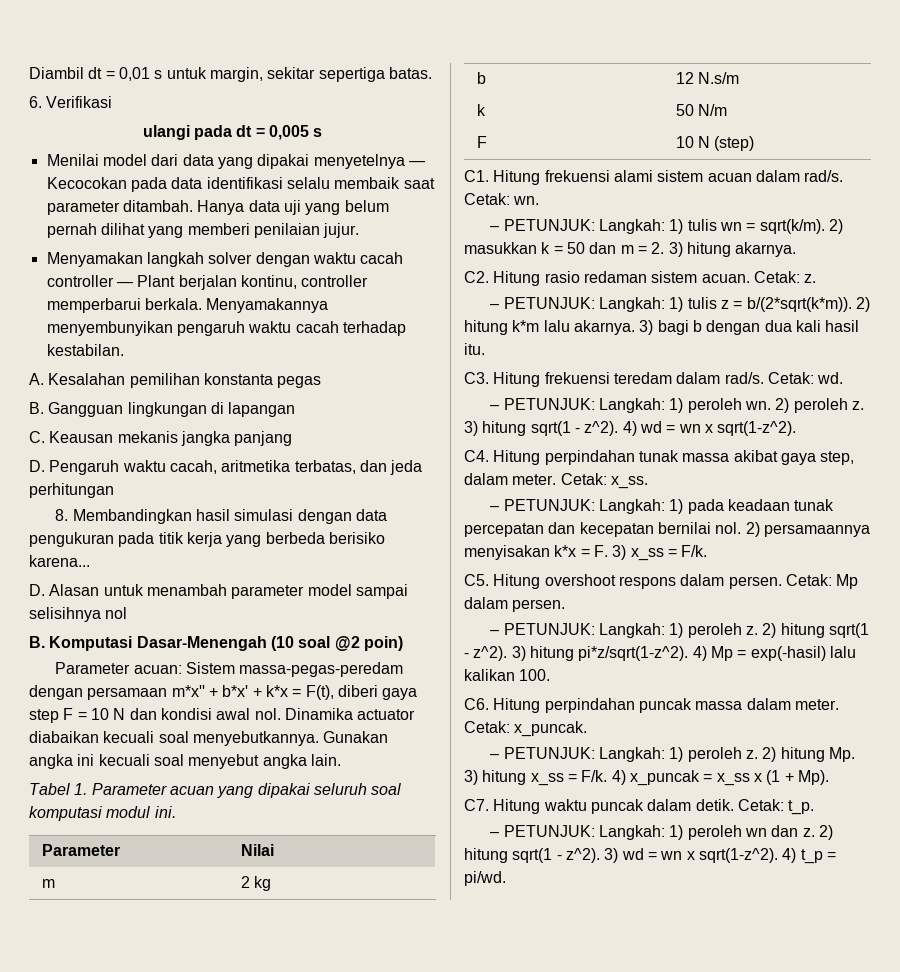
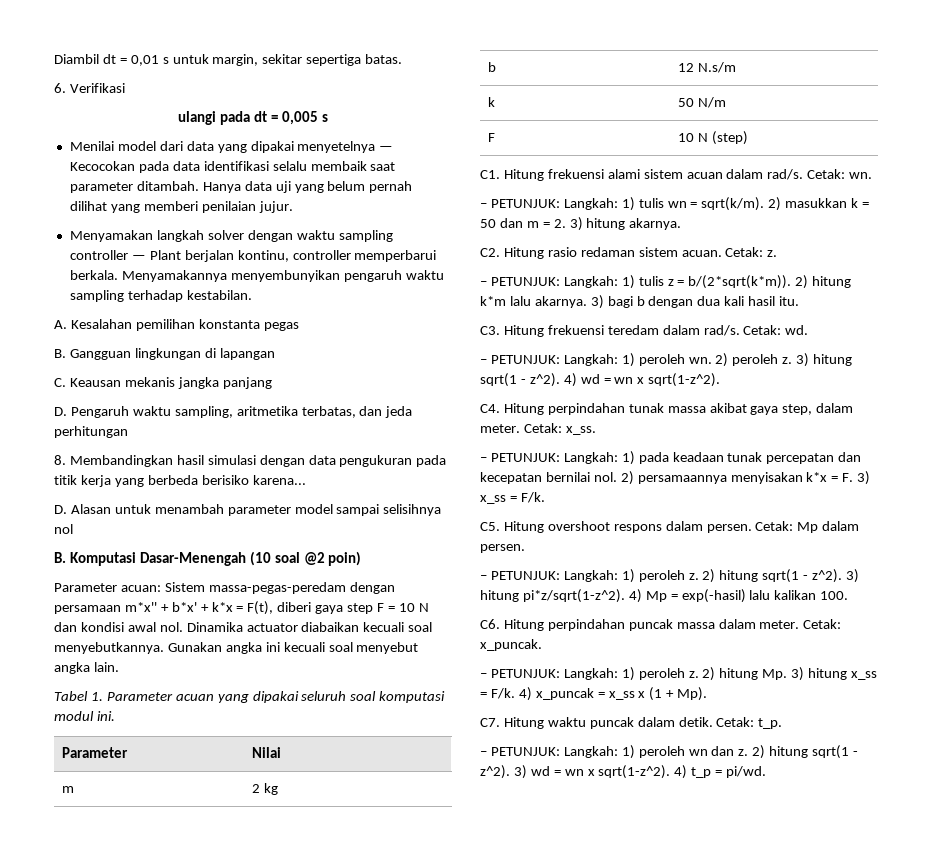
- Menyamakan langkah solver dengan waktu cacah controller — Plant berjalan kontinu, controller memperbarui berkala.
+ Menyamakan langkah solver dengan waktu sampling controller — Plant berjalan kontinu, controller memperbarui berkala.
- Menyamakannya menyembunyikan pengaruh waktu cacah terhadap kestabilan.
+ Menyamakannya menyembunyikan pengaruh waktu sampling terhadap kestabilan.
- D. Pengaruh waktu cacah, aritmetika terbatas, dan jeda perhitungan
+ D. Pengaruh waktu sampling, aritmetika terbatas, dan jeda perhitungan

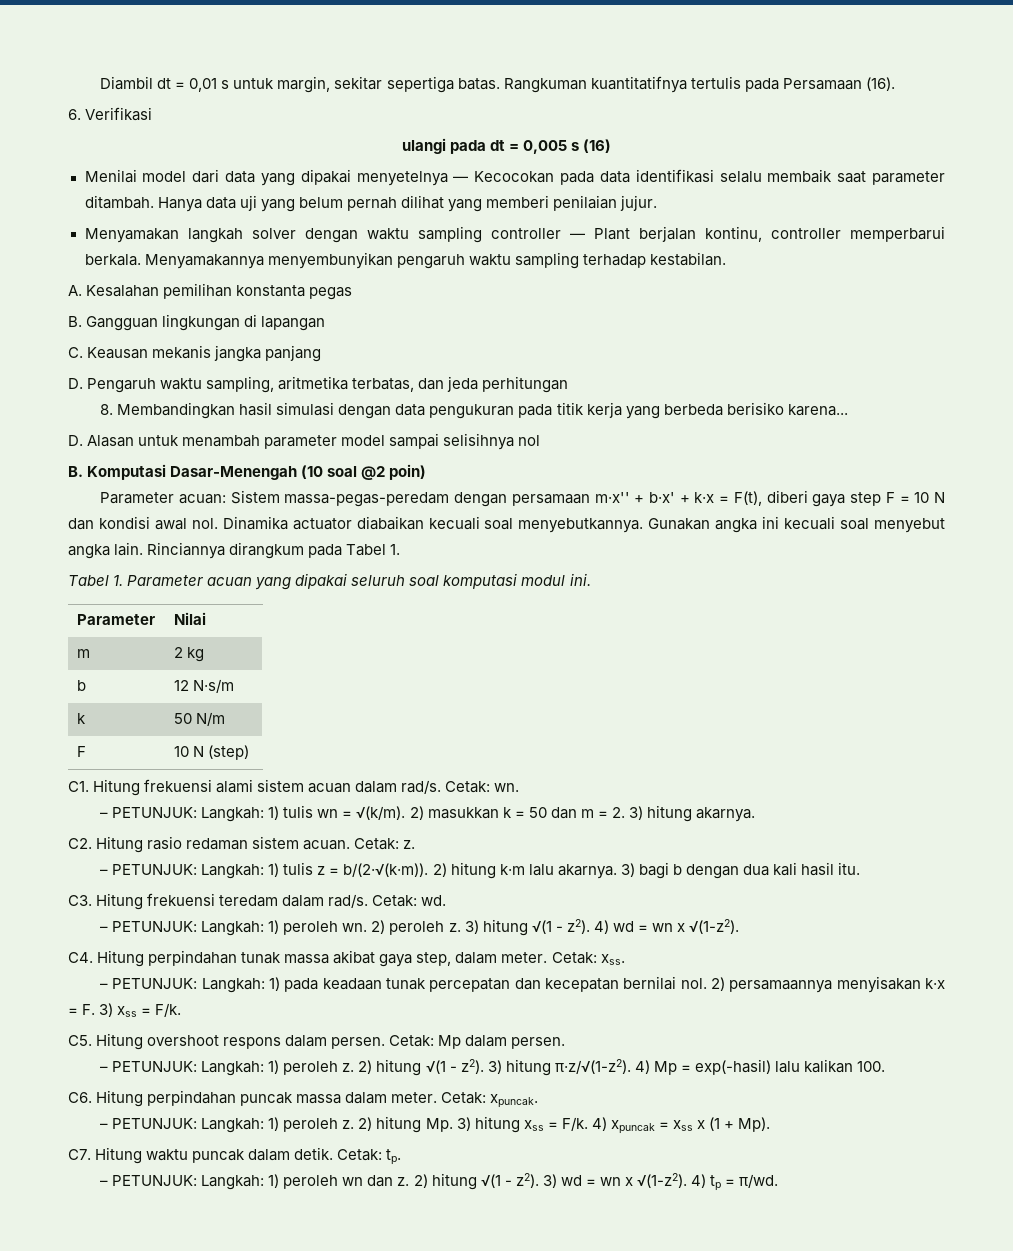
+ Rangkuman kuantitatifnya tertulis pada Persamaan (16).
- ulangi pada dt = 0,005 s
+ ulangi pada dt = 0,005 s (16)
- Parameter acuan: Sistem massa-pegas-peredam dengan persamaan m*x'' + b*x' + k*x = F(t), diberi gaya step F = 10 N dan kondisi awal nol.
+ Parameter acuan: Sistem massa-pegas-peredam dengan persamaan m·x'' + b·x' + k·x = F(t), diberi gaya step F = 10 N dan kondisi awal nol.
+ Rinciannya dirangkum pada Tabel 1.
- b | 12 N.s/m
+ b | 12 N·s/m
- – PETUNJUK: Langkah: 1) tulis wn = sqrt(k/m).
+ – PETUNJUK: Langkah: 1) tulis wn = √(k/m).
- – PETUNJUK: Langkah: 1) tulis z = b/(2*sqrt(k*m)). 2) hitung k*m lalu akarnya.
+ – PETUNJUK: Langkah: 1) tulis z = b/(2·√(k·m)). 2) hitung k·m lalu akarnya.
- 3) hitung sqrt(1 - z^2).
+ 3) hitung √(1 - z2).
- 4) wd = wn x sqrt(1-z^2).
+ 4) wd = wn x √(1-z2).
- Cetak: x_ss.
+ Cetak: xss.
- 2) persamaannya menyisakan k*x = F. 3) x_ss = F/k.
+ 2) persamaannya menyisakan k·x = F. 3) xss = F/k.
- 2) hitung sqrt(1 - z^2). 3) hitung pi*z/sqrt(1-z^2).
+ 2) hitung √(1 - z2). 3) hitung π·z/√(1-z2).
- Cetak: x_puncak.
+ Cetak: xpuncak.
- 2) hitung Mp. 3) hitung x_ss = F/k. 4) x_puncak = x_ss x (1 + Mp).
+ 2) hitung Mp. 3) hitung xss = F/k. 4) xpuncak = xss x (1 + Mp).
- Cetak: t_p.
+ Cetak: tp.
- – PETUNJUK: Langkah: 1) peroleh wn dan z. 2) hitung sqrt(1 - z^2).
+ – PETUNJUK: Langkah: 1) peroleh wn dan z. 2) hitung √(1 - z2).
- 3) wd = wn x sqrt(1-z^2). 4) t_p = pi/wd.
+ 3) wd = wn x √(1-z2). 4) tp = π/wd.

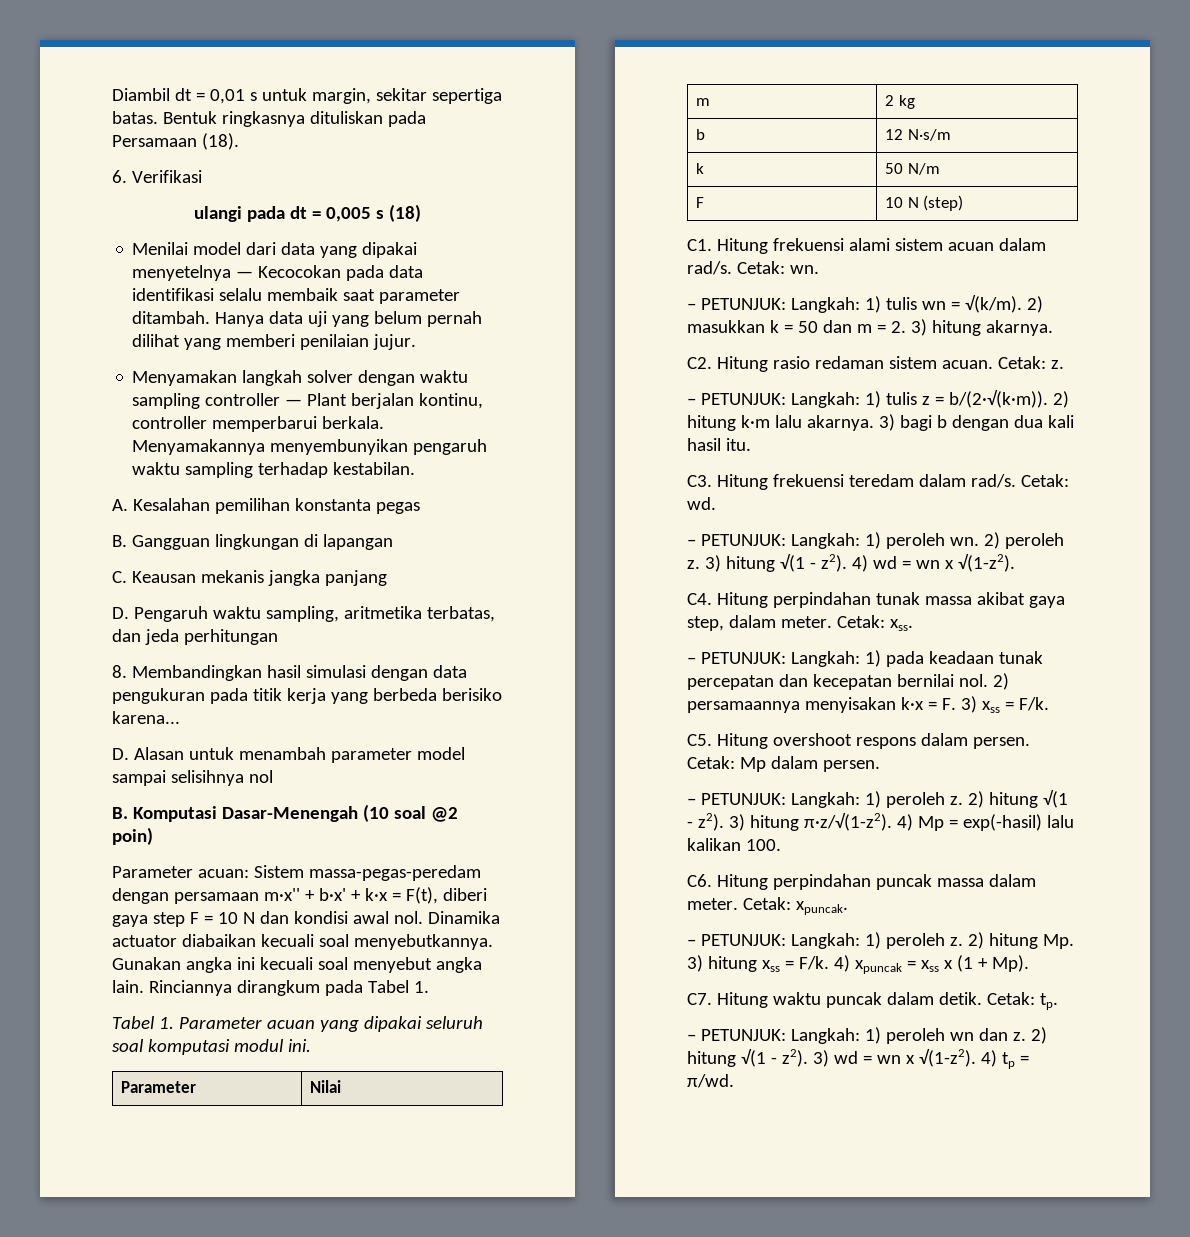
- Rangkuman kuantitatifnya tertulis pada Persamaan (16).
+ Bentuk ringkasnya dituliskan pada Persamaan (18).
- ulangi pada dt = 0,005 s (16)
+ ulangi pada dt = 0,005 s (18)

